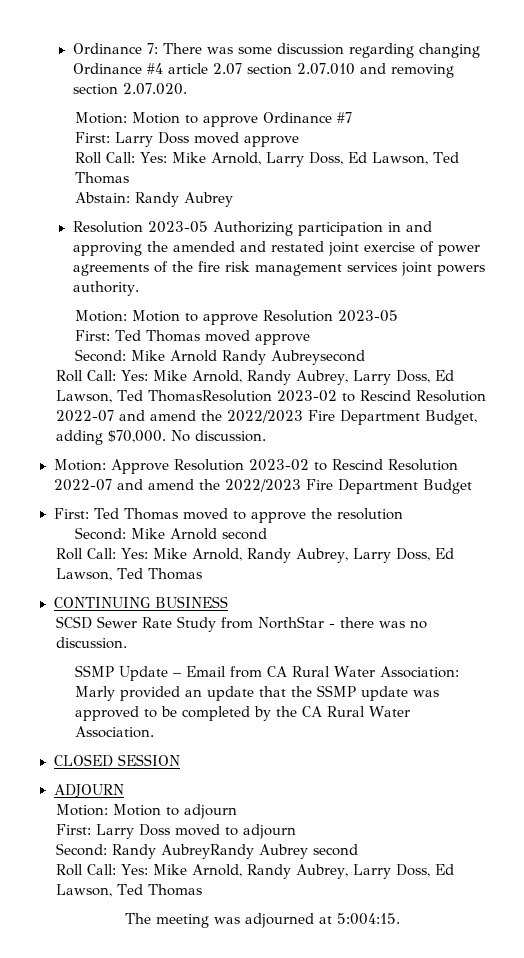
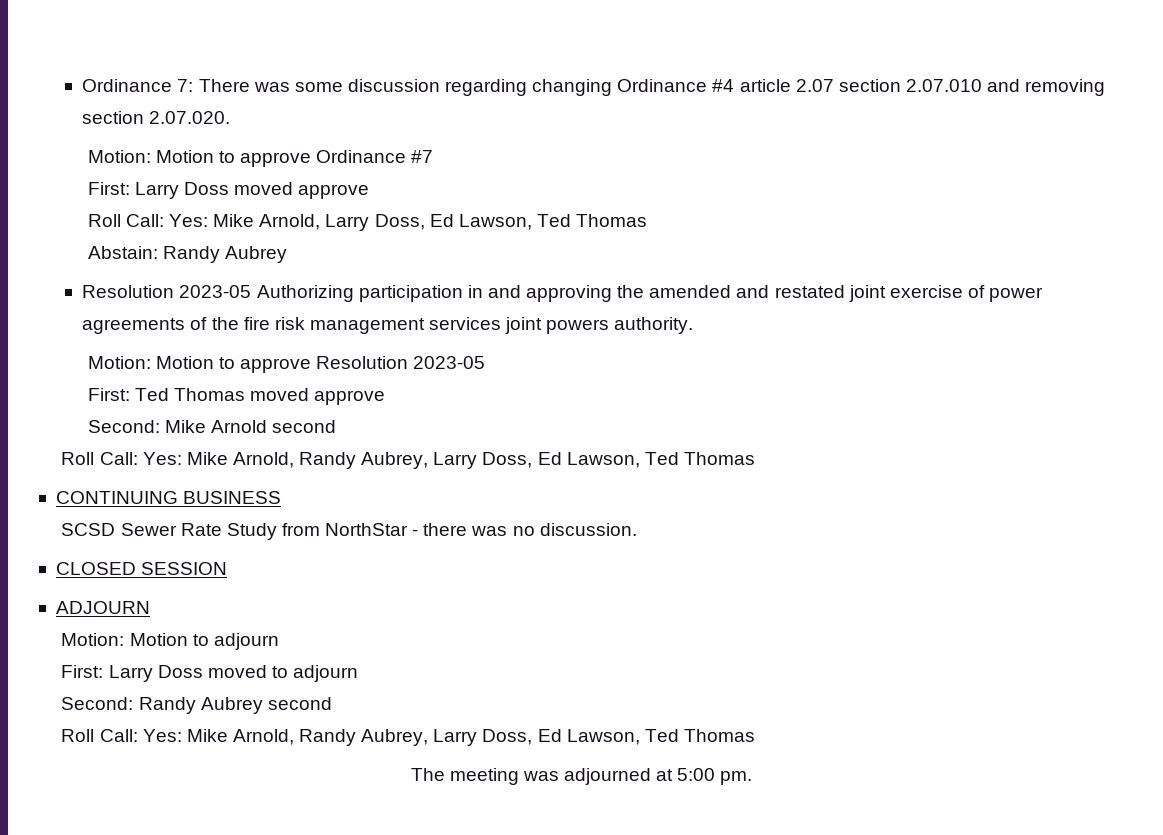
- Second: Mike Arnold Randy Aubreysecond
- Roll Call: Yes: Mike Arnold, Randy Aubrey, Larry Doss, Ed Lawson, Ted ThomasResolution 2023-02 to Rescind Resolution 2022-07 and amend the 2022/2023 Fire Department Budget, adding $70,000. No discussion.
- Motion: Approve Resolution 2023-02 to Rescind Resolution 2022-07 and amend the 2022/2023 Fire Department Budget
- First: Ted Thomas moved to approve the resolution
- SSMP Update – Email from CA Rural Water Association: Marly provided an update that the SSMP update was approved to be completed by the CA Rural Water Association.
- Second: Randy AubreyRandy Aubrey second
+ Second: Randy Aubrey second
- The meeting was adjourned at 5:004:15.
+ The meeting was adjourned at 5:00 pm.

